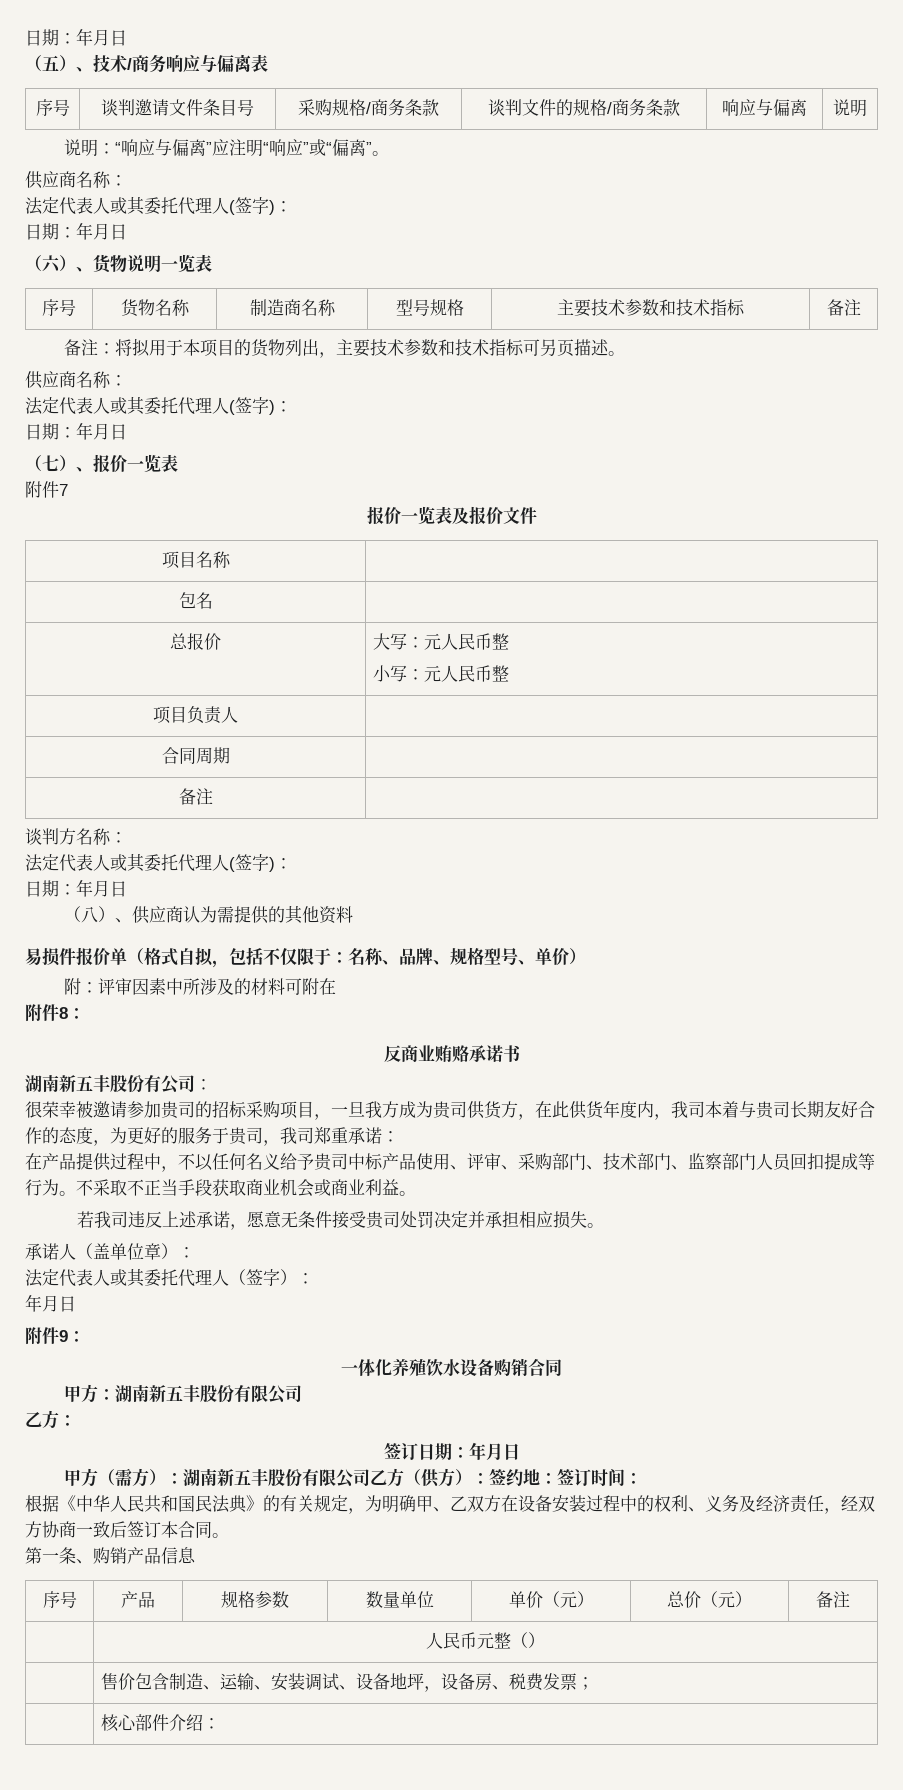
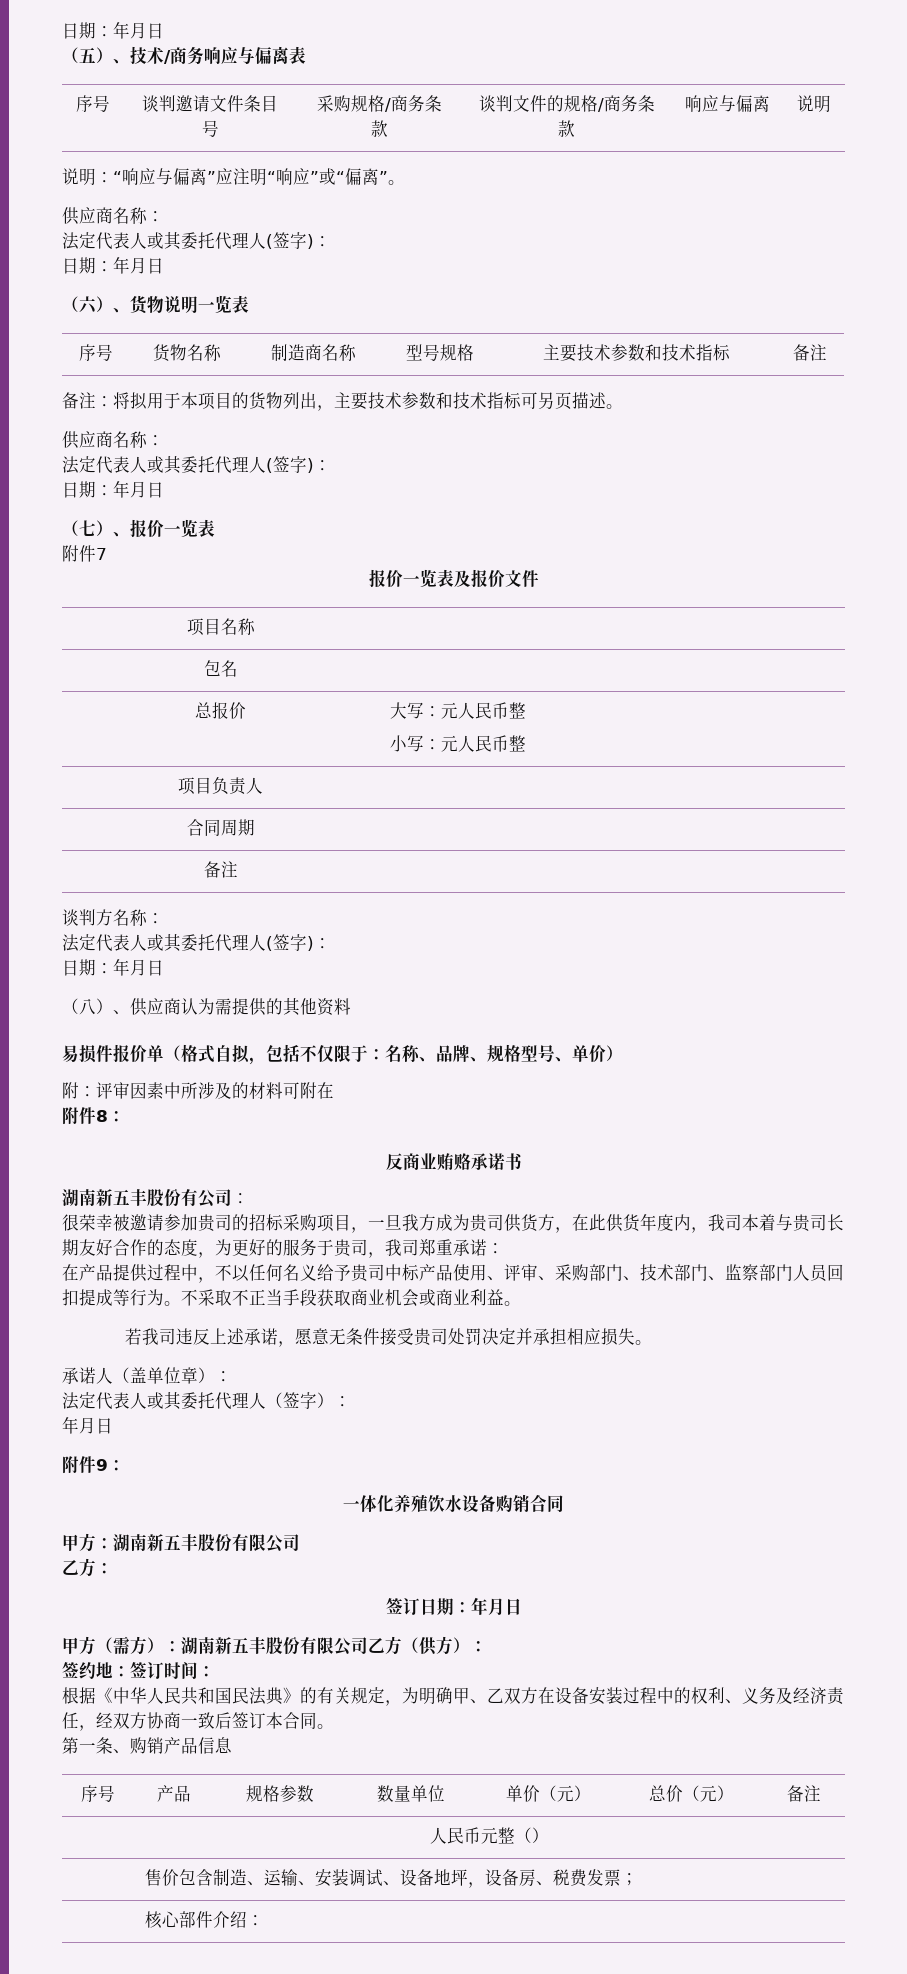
- 甲方（需方）：湖南新五丰股份有限公司乙方（供方）：签约地：签订时间：
+ 甲方（需方）：湖南新五丰股份有限公司乙方（供方）：
+ 签约地：签订时间：

